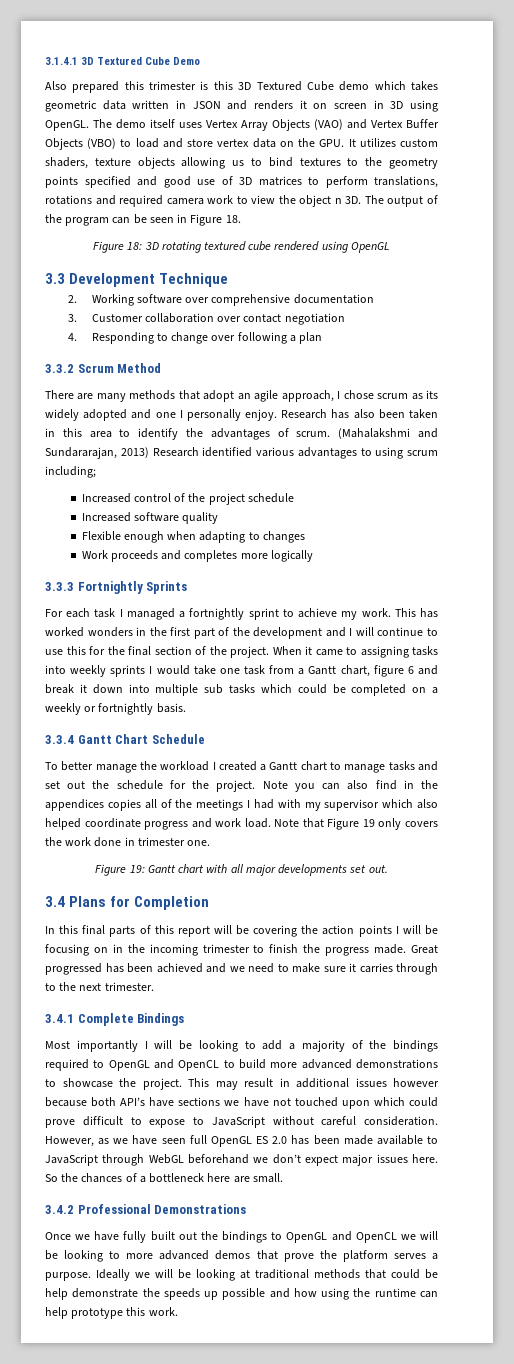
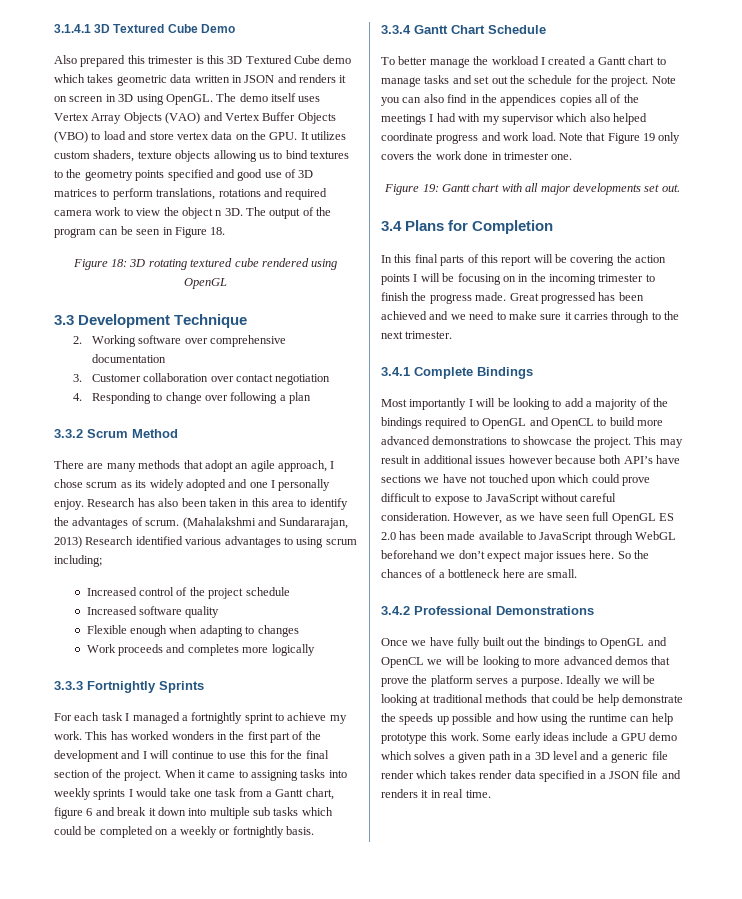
+ Some early ideas include a GPU demo which solves a given path in a 3D level and a generic file render which takes render data specified in a JSON file and renders it in real time.

